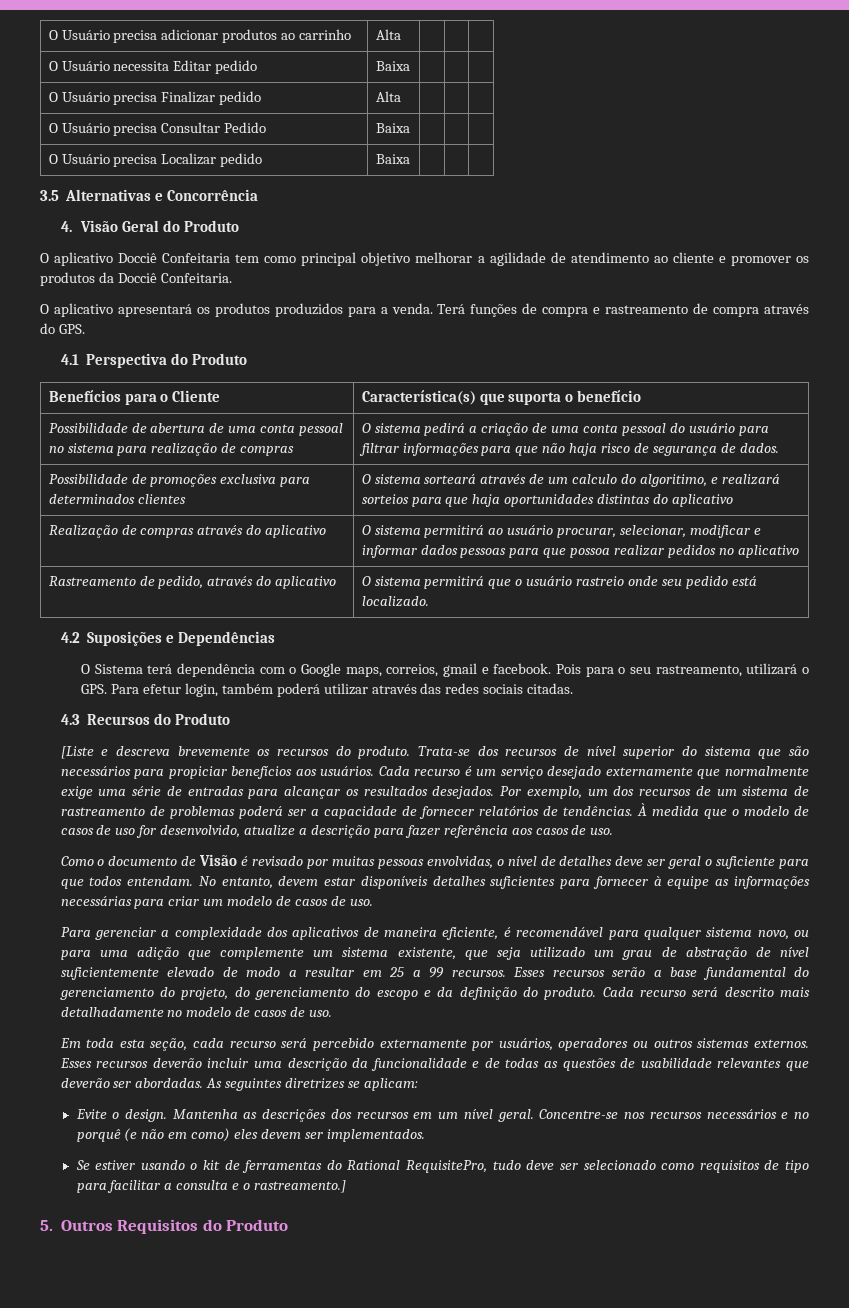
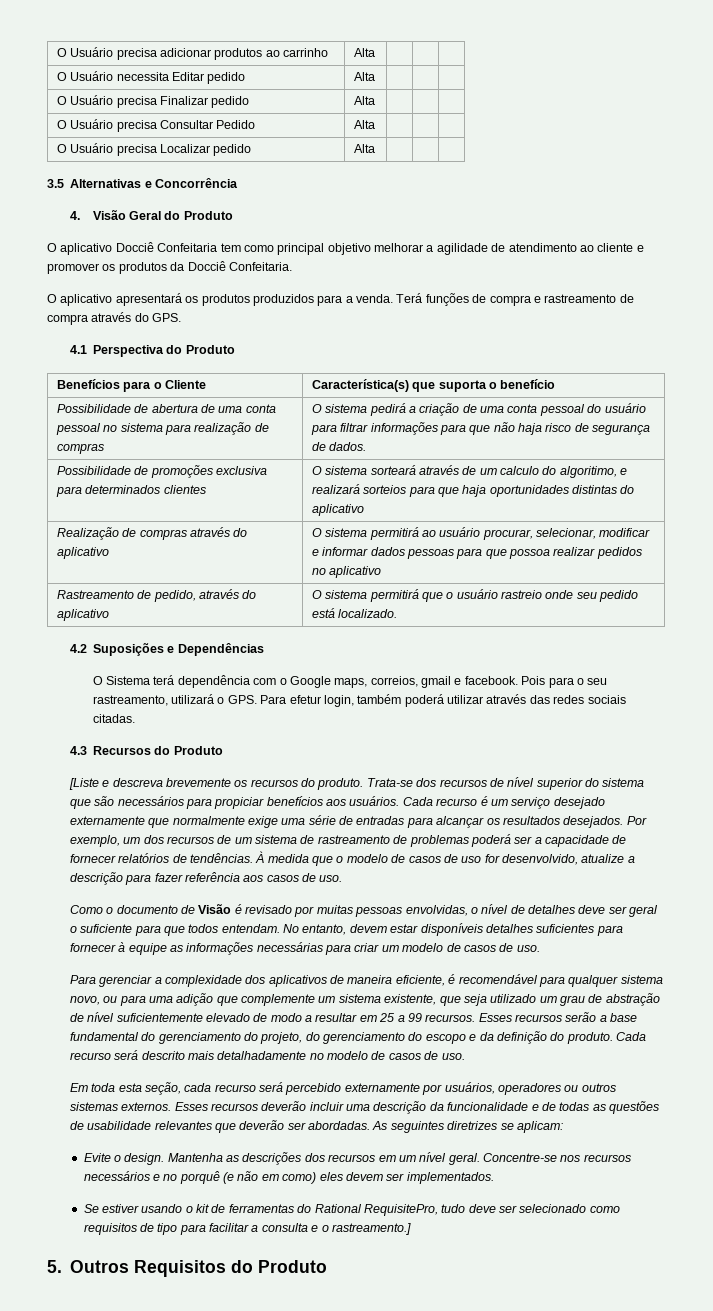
- O Usuário necessita Editar pedido | Baixa | | |
+ O Usuário necessita Editar pedido | Alta | | |
- O Usuário precisa Consultar Pedido | Baixa | | |
+ O Usuário precisa Consultar Pedido | Alta | | |
- O Usuário precisa Localizar pedido | Baixa | | |
+ O Usuário precisa Localizar pedido | Alta | | |

